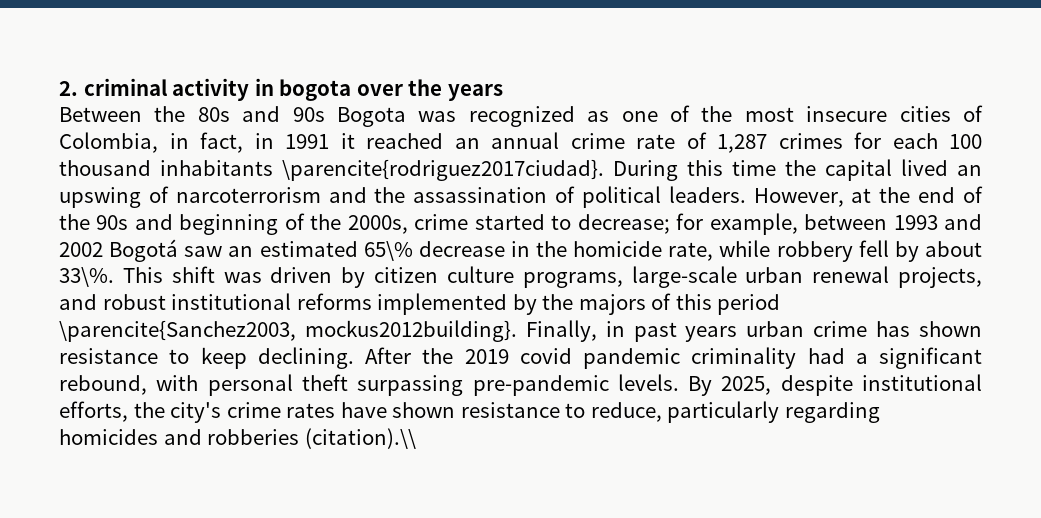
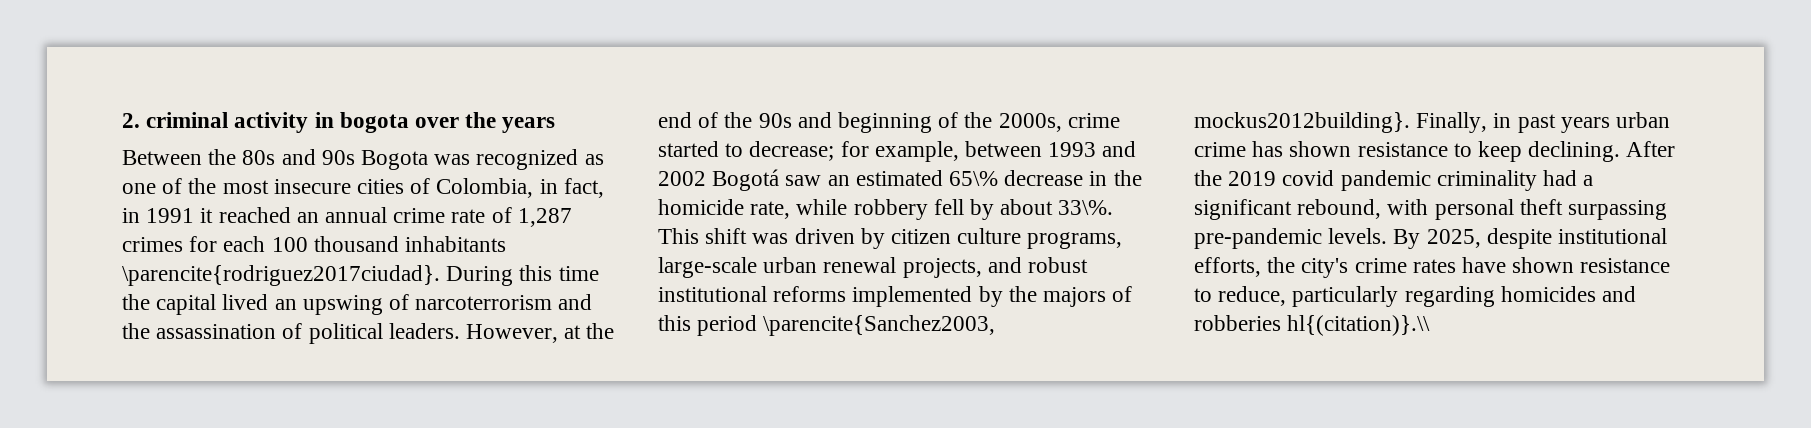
- By 2025, despite institutional efforts, the city's crime rates have shown resistance to reduce, particularly regarding homicides and robberies (citation).\\
+ By 2025, despite institutional efforts, the city's crime rates have shown resistance to reduce, particularly regarding homicides and robberies hl{(citation)}.\\

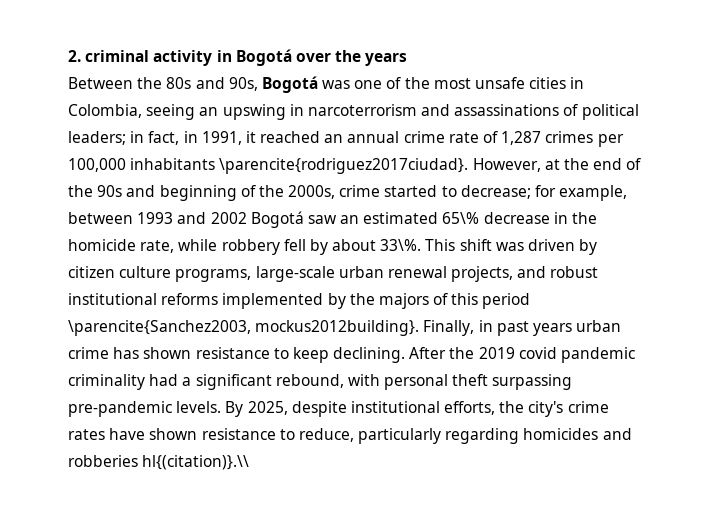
- 2. criminal activity in bogota over the years
+ 2. criminal activity in Bogotá over the years
- Between the 80s and 90s Bogota was recognized as one of the most insecure cities of Colombia, in fact, in 1991 it reached an annual crime rate of 1,287 crimes for each 100 thousand inhabitants \parencite{rodriguez2017ciudad}. During this time the capital lived an upswing of narcoterrorism and the assassination of political leaders.
+ Between the 80s and 90s, Bogotá was one of the most unsafe cities in Colombia, seeing an upswing in narcoterrorism and assassinations of political leaders; in fact, in 1991, it reached an annual crime rate of 1,287 crimes per 100,000 inhabitants \parencite{rodriguez2017ciudad}.

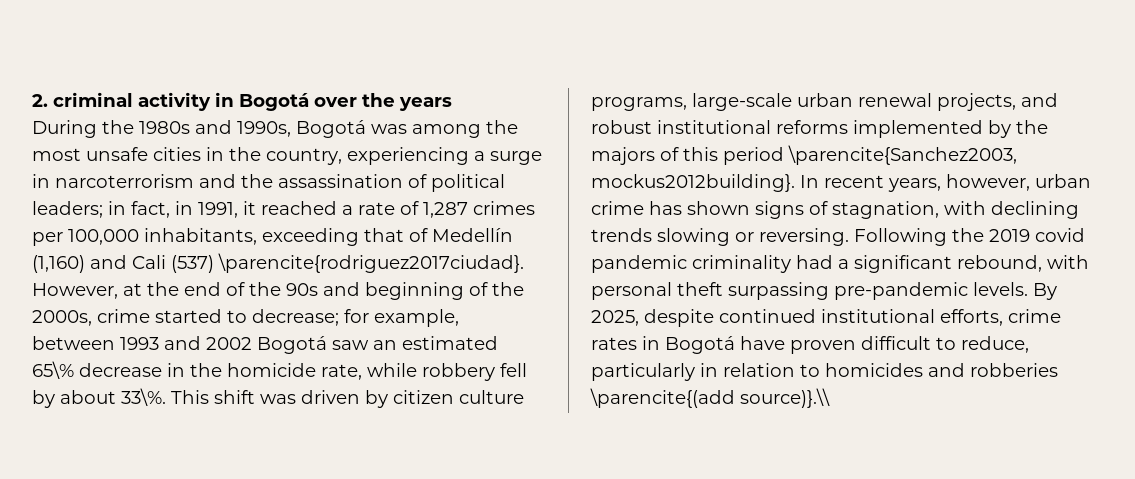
- Between the 80s and 90s, Bogotá was one of the most unsafe cities in Colombia, seeing an upswing in narcoterrorism and assassinations of political leaders; in fact, in 1991, it reached an annual crime rate of 1,287 crimes per 100,000 inhabitants \parencite{rodriguez2017ciudad}.
+ During the 1980s and 1990s, Bogotá was among the most unsafe cities in the country, experiencing a surge in narcoterrorism and the assassination of political leaders; in fact, in 1991, it reached a rate of 1,287 crimes per 100,000 inhabitants, exceeding that of Medellín (1,160) and Cali (537) \parencite{rodriguez2017ciudad}.
- Finally, in past years urban crime has shown resistance to keep declining. After the 2019 covid pandemic criminality had a significant rebound, with personal theft surpassing pre-pandemic levels.
+ In recent years, however, urban crime has shown signs of stagnation, with declining trends slowing or reversing. Following the 2019 covid pandemic criminality had a significant rebound, with personal theft surpassing pre-pandemic levels.
- By 2025, despite institutional efforts, the city's crime rates have shown resistance to reduce, particularly regarding homicides and robberies hl{(citation)}.\\
+ By 2025, despite continued institutional efforts, crime rates in Bogotá have proven difficult to reduce, particularly in relation to homicides and robberies \parencite{(add source)}.\\

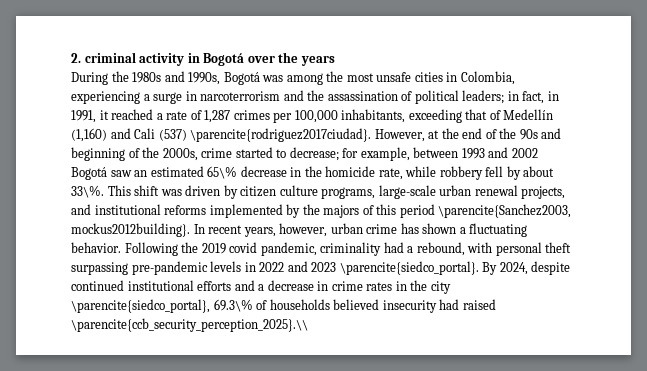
- During the 1980s and 1990s, Bogotá was among the most unsafe cities in the country, experiencing a surge in narcoterrorism and the assassination of political leaders; in fact, in 1991, it reached a rate of 1,287 crimes per 100,000 inhabitants, exceeding that of Medellín (1,160) and Cali (537) \parencite{rodriguez2017ciudad}.
+ During the 1980s and 1990s, Bogotá was among the most unsafe cities in Colombia, experiencing a surge in narcoterrorism and the assassination of political leaders; in fact, in 1991, it reached a rate of 1,287 crimes per 100,000 inhabitants, exceeding that of Medellín (1,160) and Cali (537) \parencite{rodriguez2017ciudad}.
- This shift was driven by citizen culture programs, large-scale urban renewal projects, and robust institutional reforms implemented by the majors of this period \parencite{Sanchez2003, mockus2012building}.
+ This shift was driven by citizen culture programs, large-scale urban renewal projects, and institutional reforms implemented by the majors of this period \parencite{Sanchez2003, mockus2012building}.
- In recent years, however, urban crime has shown signs of stagnation, with declining trends slowing or reversing.
+ In recent years, however, urban crime has shown a fluctuating behavior.
- Following the 2019 covid pandemic criminality had a significant rebound, with personal theft surpassing pre-pandemic levels. By 2025, despite continued institutional efforts, crime rates in Bogotá have proven difficult to reduce, particularly in relation to homicides and robberies \parencite{(add source)}.\\
+ Following the 2019 covid pandemic, criminality had a rebound, with personal theft surpassing pre-pandemic levels in 2022 and 2023 \parencite{siedco_portal}. By 2024, despite continued institutional efforts and a decrease in crime rates in the city \parencite{siedco_portal}, 69.3\% of households believed insecurity had raised \parencite{ccb_security_perception_2025}.\\

